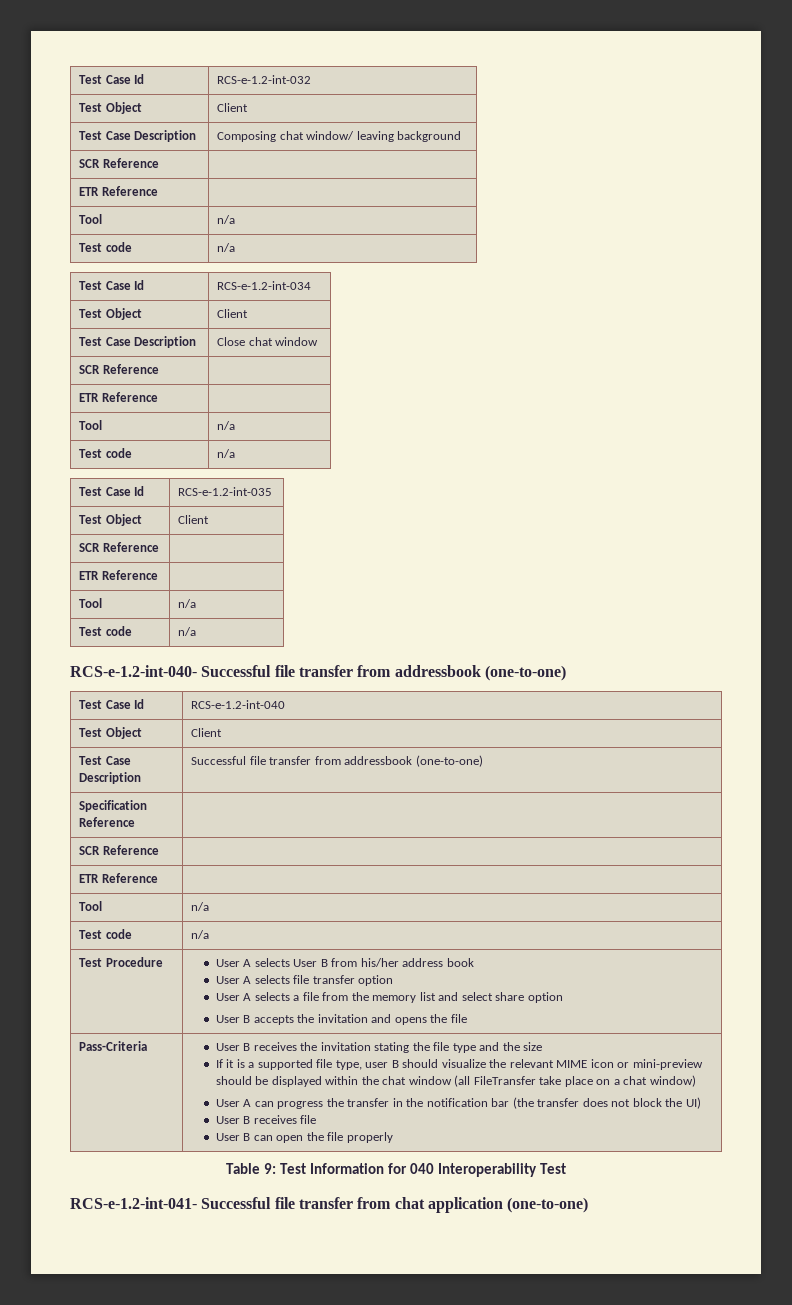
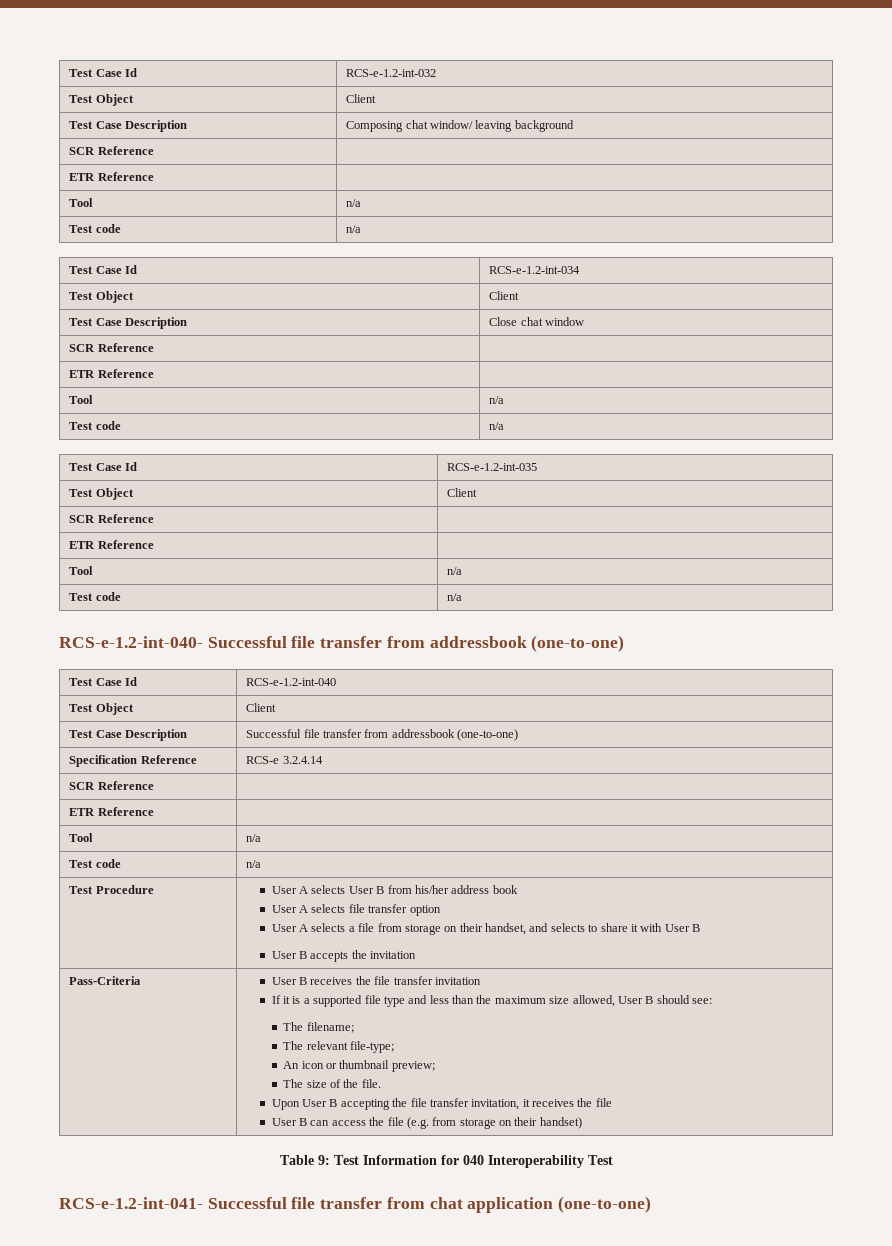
- Specification Reference |
+ Specification Reference | RCS-e 3.2.4.14
  Test Procedure | User A selects User B from his/her address book
  User A selects file transfer option
- User A selects a file from the memory list and select share option
- User B accepts the invitation and opens the file
+ User A selects a file from storage on their handset, and selects to share it with User B
+ User B accepts the invitation
- User B receives the invitation stating the file type and the size
+ User B receives the file transfer invitation
- If it is a supported file type, user B should visualize the relevant MIME icon or mini-preview should be displayed within the chat window (all FileTransfer take place on a chat window)
- User A can progress the transfer in the notification bar (the transfer does not block the UI)
- User B receives file
+ If it is a supported file type and less than the maximum size allowed, User B should see:
+ The filename;
+ The relevant file-type;
+ An icon or thumbnail preview;
+ The size of the file.
+ Upon User B accepting the file transfer invitation, it receives the file
- User B can open the file properly
+ User B can access the file (e.g. from storage on their handset)

